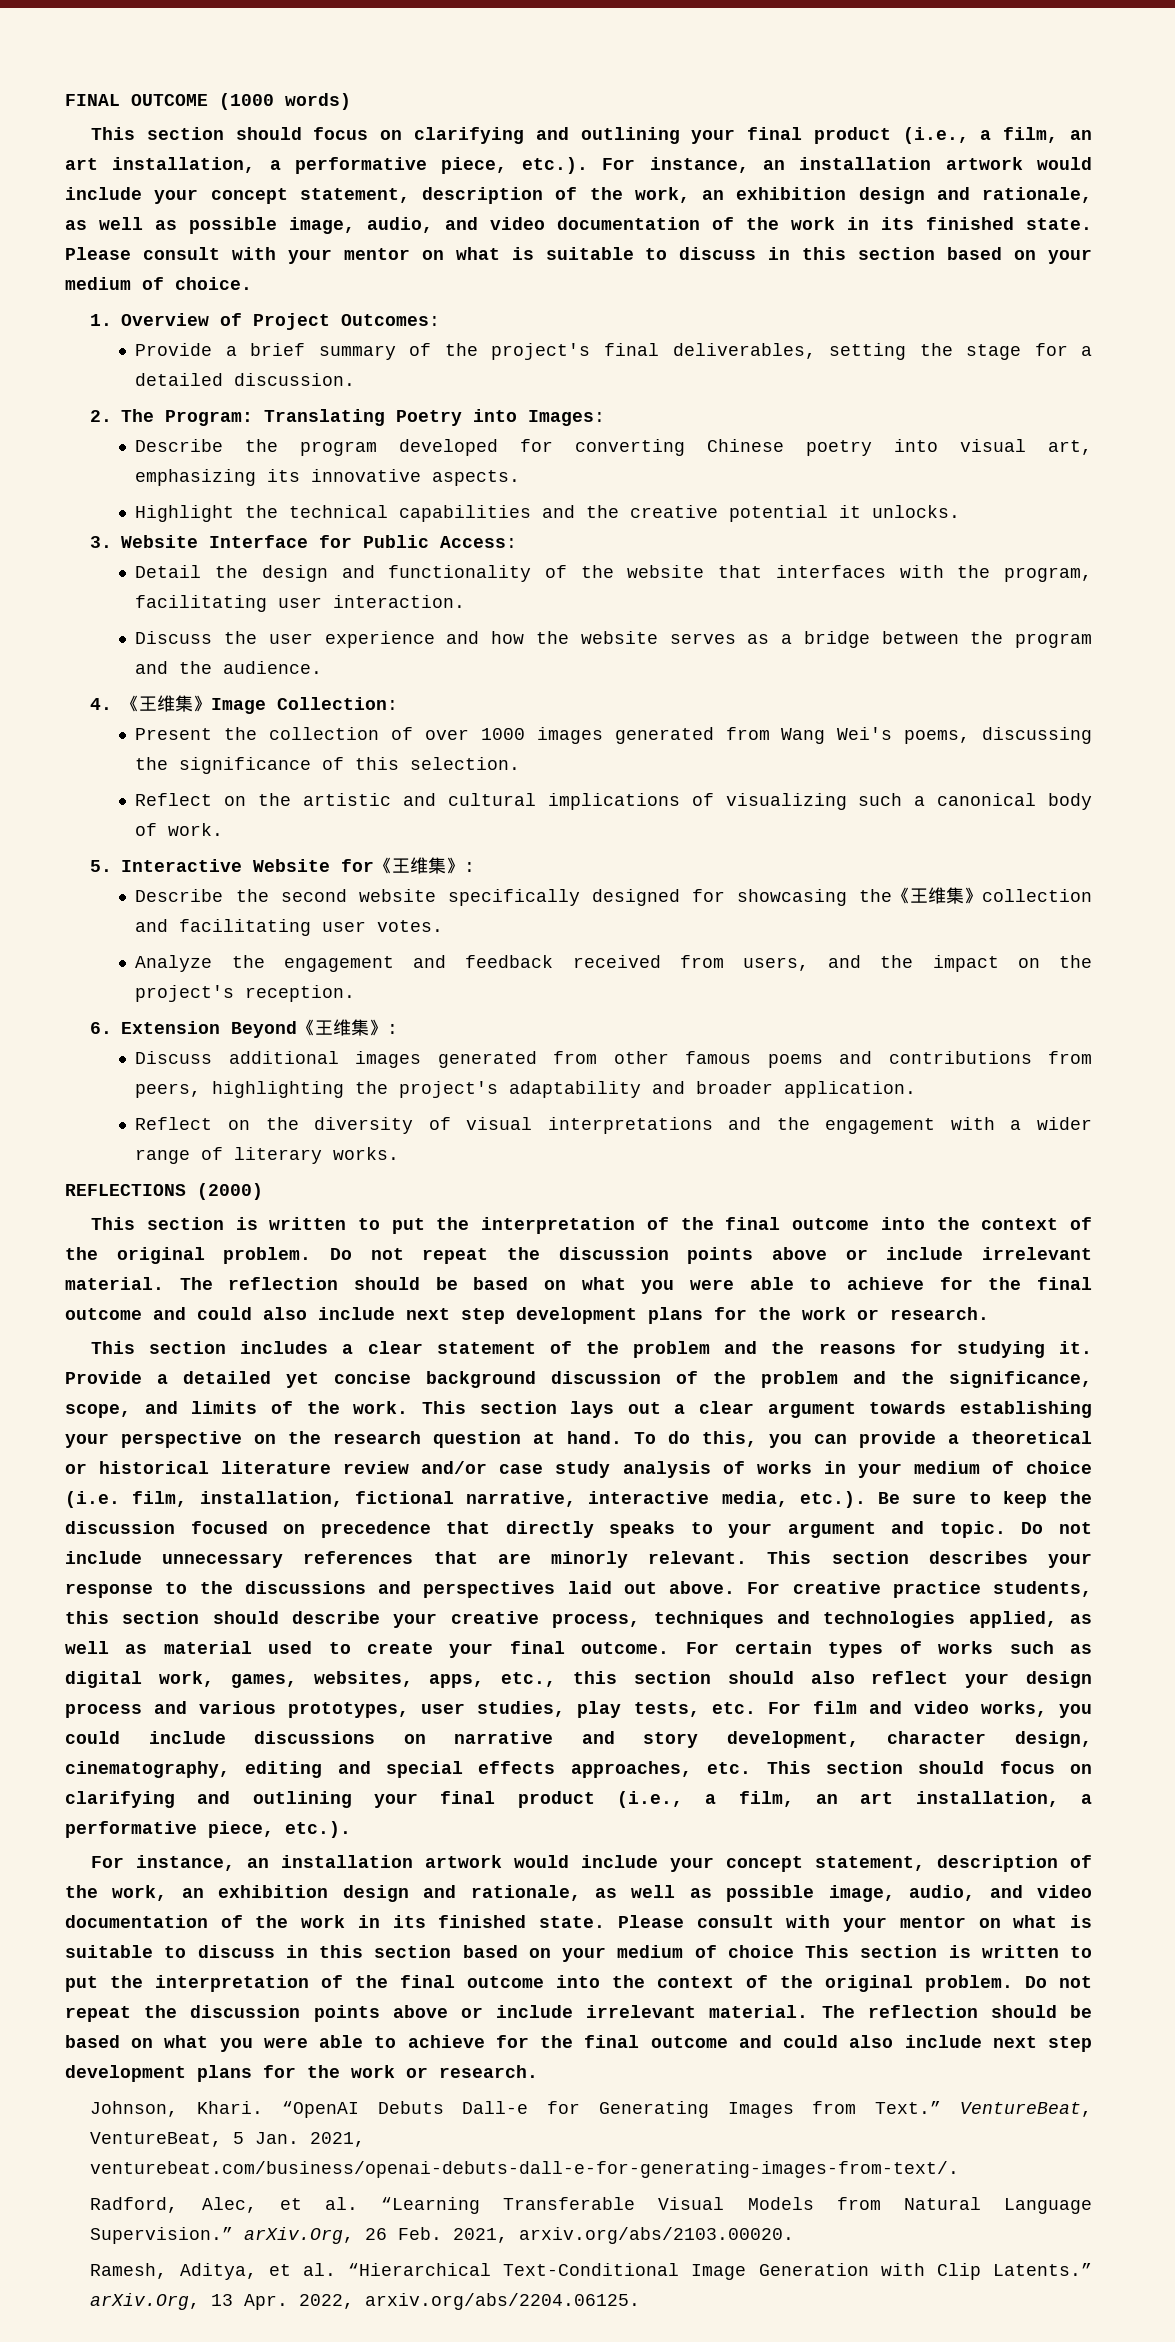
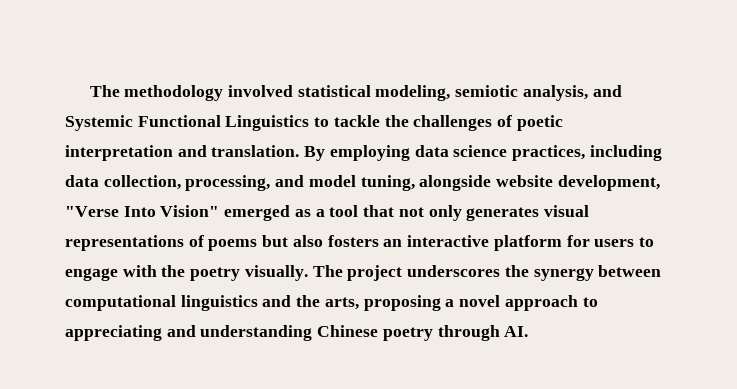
- FINAL OUTCOME (1000 words)
- This section should focus on clarifying and outlining your final product (i.e., a film, an art installation, a performative piece, etc.). For instance, an installation artwork would include your concept statement, description of the work, an exhibition design and rationale, as well as possible image, audio, and video documentation of the work in its finished state. Please consult with your mentor on what is suitable to discuss in this section based on your medium of choice.
- 1. Overview of Project Outcomes:
- Provide a brief summary of the project's final deliverables, setting the stage for a detailed discussion.
- 2. The Program: Translating Poetry into Images:
- Describe the program developed for converting Chinese poetry into visual art, emphasizing its innovative aspects.
- Highlight the technical capabilities and the creative potential it unlocks.
- 3. Website Interface for Public Access:
- Detail the design and functionality of the website that interfaces with the program, facilitating user interaction.
- Discuss the user experience and how the website serves as a bridge between the program and the audience.
- 4.《王维集》Image Collection:
- Present the collection of over 1000 images generated from Wang Wei's poems, discussing the significance of this selection.
- Reflect on the artistic and cultural implications of visualizing such a canonical body of work.
- 5. Interactive Website for《王维集》:
- Describe the second website specifically designed for showcasing the《王维集》collection and facilitating user votes.
- Analyze the engagement and feedback received from users, and the impact on the project's reception.
- 6. Extension Beyond《王维集》:
- Discuss additional images generated from other famous poems and contributions from peers, highlighting the project's adaptability and broader application.
- Reflect on the diversity of visual interpretations and the engagement with a wider range of literary works.
- REFLECTIONS (2000)
- This section is written to put the interpretation of the final outcome into the context of the original problem. Do not repeat the discussion points above or include irrelevant material. The reflection should be based on what you were able to achieve for the final outcome and could also include next step development plans for the work or research.
- This section includes a clear statement of the problem and the reasons for studying it. Provide a detailed yet concise background discussion of the problem and the significance, scope, and limits of the work. This section lays out a clear argument towards establishing your perspective on the research question at hand. To do this, you can provide a theoretical or historical literature review and/or case study analysis of works in your medium of choice (i.e. film, installation, fictional narrative, interactive media, etc.). Be sure to keep the discussion focused on precedence that directly speaks to your argument and topic. Do not include unnecessary references that are minorly relevant. This section describes your response to the discussions and perspectives laid out above. For creative practice students, this section should describe your creative process, techniques and technologies applied, as well as material used to create your final outcome. For certain types of works such as digital work, games, websites, apps, etc., this section should also reflect your design process and various prototypes, user studies, play tests, etc. For film and video works, you could include discussions on narrative and story development, character design, cinematography, editing and special effects approaches, etc. This section should focus on clarifying and outlining your final product (i.e., a film, an art installation, a performative piece, etc.).
- For instance, an installation artwork would include your concept statement, description of the work, an exhibition design and rationale, as well as possible image, audio, and video documentation of the work in its finished state. Please consult with your mentor on what is suitable to discuss in this section based on your medium of choice This section is written to put the interpretation of the final outcome into the context of the original problem. Do not repeat the discussion points above or include irrelevant material. The reflection should be based on what you were able to achieve for the final outcome and could also include next step development plans for the work or research.
- Johnson, Khari. “OpenAI Debuts Dall-e for Generating Images from Text.” VentureBeat, VentureBeat, 5 Jan. 2021, venturebeat.com/business/openai-debuts-dall-e-for-generating-images-from-text/.
- Radford, Alec, et al. “Learning Transferable Visual Models from Natural Language Supervision.” arXiv.Org, 26 Feb. 2021, arxiv.org/abs/2103.00020.
- Ramesh, Aditya, et al. “Hierarchical Text-Conditional Image Generation with Clip Latents.” arXiv.Org, 13 Apr. 2022, arxiv.org/abs/2204.06125.
+ The methodology involved statistical modeling, semiotic analysis, and Systemic Functional Linguistics to tackle the challenges of poetic interpretation and translation. By employing data science practices, including data collection, processing, and model tuning, alongside website development, "Verse Into Vision" emerged as a tool that not only generates visual representations of poems but also fosters an interactive platform for users to engage with the poetry visually. The project underscores the synergy between computational linguistics and the arts, proposing a novel approach to appreciating and understanding Chinese poetry through AI.

